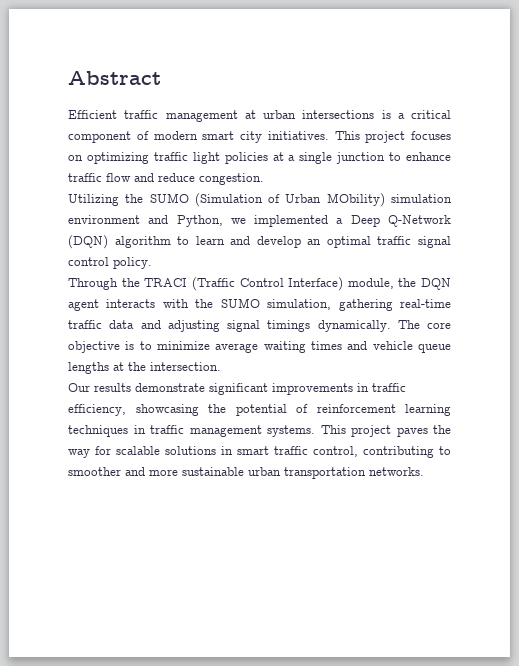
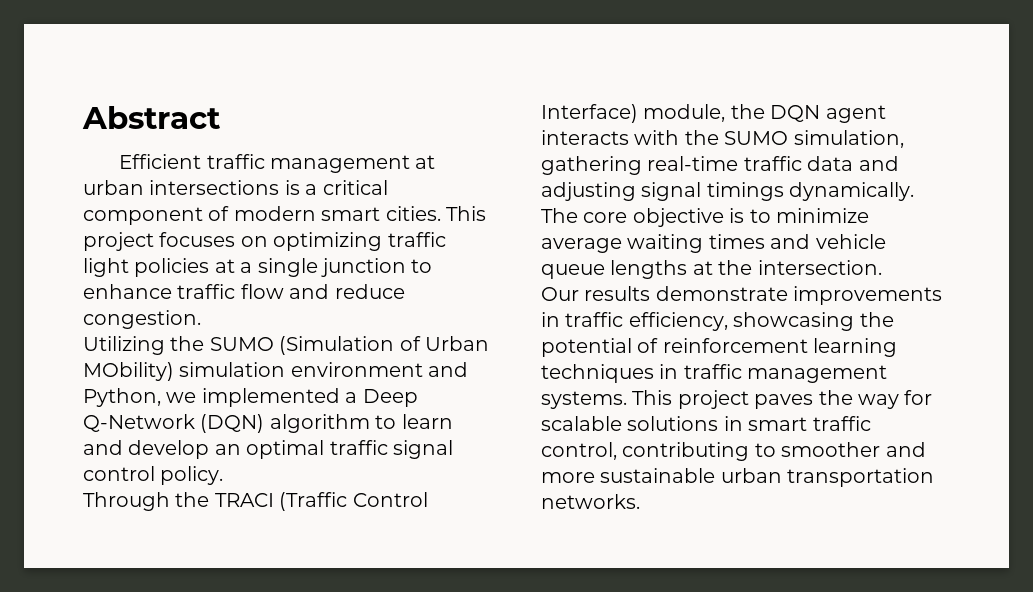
- Efficient traffic management at urban intersections is a critical component of modern smart city initiatives.
+ Efficient traffic management at urban intersections is a critical component of modern smart cities.
- Our results demonstrate significant improvements in traffic efficiency, showcasing the potential of reinforcement learning techniques in traffic management systems.
+ Our results demonstrate improvements in traffic efficiency, showcasing the potential of reinforcement learning techniques in traffic management systems.

